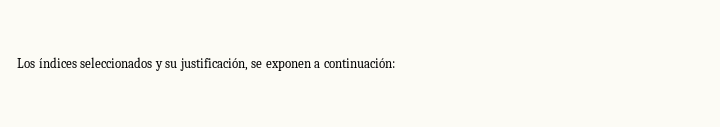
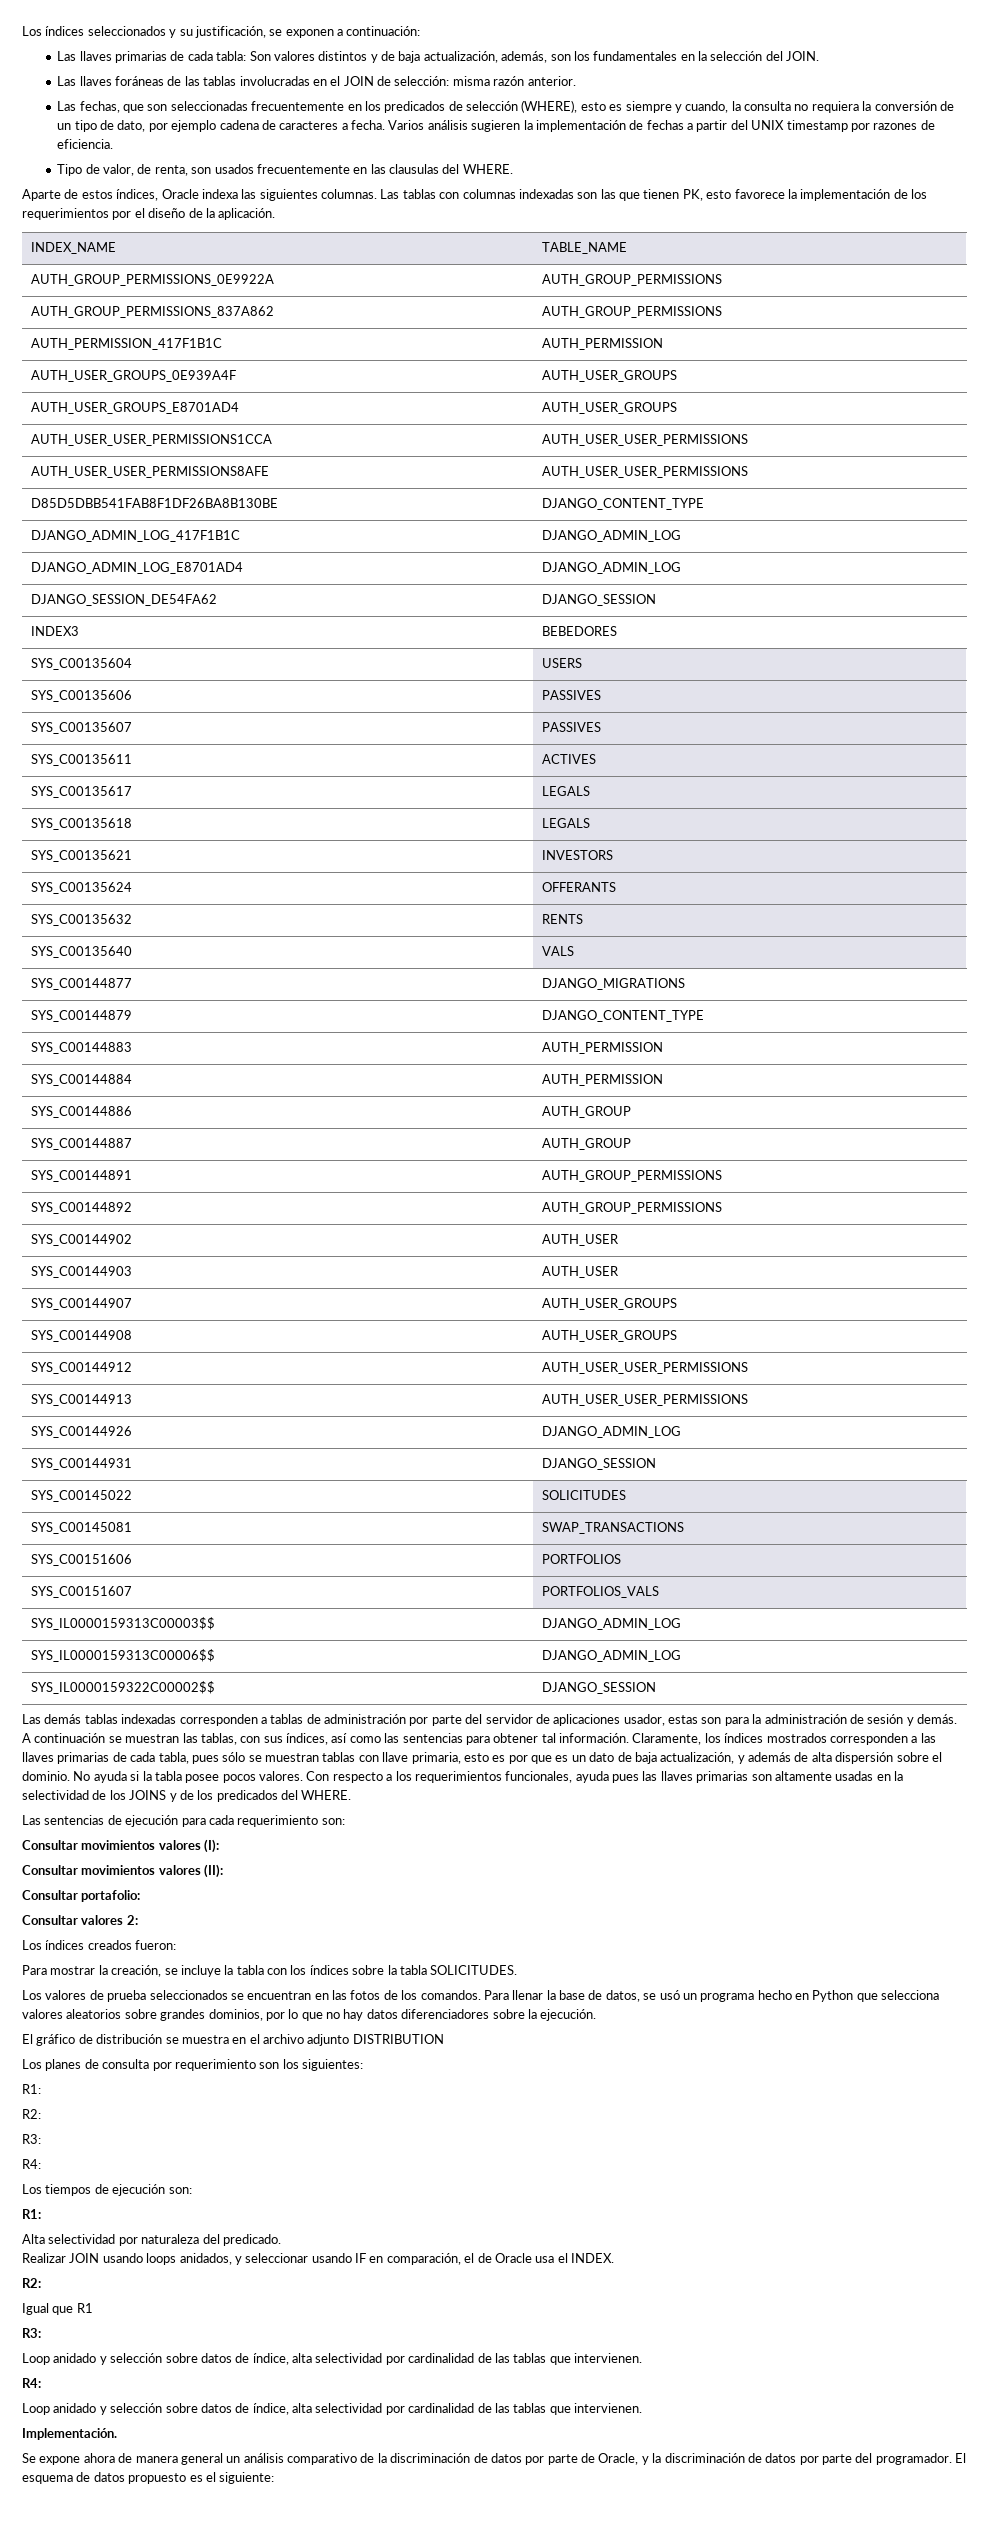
+ Las llaves primarias de cada tabla: Son valores distintos y de baja actualización, además, son los fundamentales en la selección del JOIN.
+ Las llaves foráneas de las tablas involucradas en el JOIN de selección: misma razón anterior.
+ Las fechas, que son seleccionadas frecuentemente en los predicados de selección (WHERE), esto es siempre y cuando, la consulta no requiera la conversión de un tipo de dato, por ejemplo cadena de caracteres a fecha. Varios análisis sugieren la implementación de fechas a partir del UNIX timestamp por razones de eficiencia.
+ Tipo de valor, de renta, son usados frecuentemente en las clausulas del WHERE.
+ Aparte de estos índices, Oracle indexa las siguientes columnas. Las tablas con columnas indexadas son las que tienen PK, esto favorece la implementación de los requerimientos por el diseño de la aplicación.
+ INDEX_NAME | TABLE_NAME
+ AUTH_GROUP_PERMISSIONS_0E9922A | AUTH_GROUP_PERMISSIONS
+ AUTH_GROUP_PERMISSIONS_837A862 | AUTH_GROUP_PERMISSIONS
+ AUTH_PERMISSION_417F1B1C | AUTH_PERMISSION
+ AUTH_USER_GROUPS_0E939A4F | AUTH_USER_GROUPS
+ AUTH_USER_GROUPS_E8701AD4 | AUTH_USER_GROUPS
+ AUTH_USER_USER_PERMISSIONS1CCA | AUTH_USER_USER_PERMISSIONS
+ AUTH_USER_USER_PERMISSIONS8AFE | AUTH_USER_USER_PERMISSIONS
+ D85D5DBB541FAB8F1DF26BA8B130BE | DJANGO_CONTENT_TYPE
+ DJANGO_ADMIN_LOG_417F1B1C | DJANGO_ADMIN_LOG
+ DJANGO_ADMIN_LOG_E8701AD4 | DJANGO_ADMIN_LOG
+ DJANGO_SESSION_DE54FA62 | DJANGO_SESSION
+ INDEX3 | BEBEDORES
+ SYS_C00135604 | USERS
+ SYS_C00135606 | PASSIVES
+ SYS_C00135607 | PASSIVES
+ SYS_C00135611 | ACTIVES
+ SYS_C00135617 | LEGALS
+ SYS_C00135618 | LEGALS
+ SYS_C00135621 | INVESTORS
+ SYS_C00135624 | OFFERANTS
+ SYS_C00135632 | RENTS
+ SYS_C00135640 | VALS
+ SYS_C00144877 | DJANGO_MIGRATIONS
+ SYS_C00144879 | DJANGO_CONTENT_TYPE
+ SYS_C00144883 | AUTH_PERMISSION
+ SYS_C00144884 | AUTH_PERMISSION
+ SYS_C00144886 | AUTH_GROUP
+ SYS_C00144887 | AUTH_GROUP
+ SYS_C00144891 | AUTH_GROUP_PERMISSIONS
+ SYS_C00144892 | AUTH_GROUP_PERMISSIONS
+ SYS_C00144902 | AUTH_USER
+ SYS_C00144903 | AUTH_USER
+ SYS_C00144907 | AUTH_USER_GROUPS
+ SYS_C00144908 | AUTH_USER_GROUPS
+ SYS_C00144912 | AUTH_USER_USER_PERMISSIONS
+ SYS_C00144913 | AUTH_USER_USER_PERMISSIONS
+ SYS_C00144926 | DJANGO_ADMIN_LOG
+ SYS_C00144931 | DJANGO_SESSION
+ SYS_C00145022 | SOLICITUDES
+ SYS_C00145081 | SWAP_TRANSACTIONS
+ SYS_C00151606 | PORTFOLIOS
+ SYS_C00151607 | PORTFOLIOS_VALS
+ SYS_IL0000159313C00003$$ | DJANGO_ADMIN_LOG
+ SYS_IL0000159313C00006$$ | DJANGO_ADMIN_LOG
+ SYS_IL0000159322C00002$$ | DJANGO_SESSION
+ Las demás tablas indexadas corresponden a tablas de administración por parte del servidor de aplicaciones usador, estas son para la administración de sesión y demás. A continuación se muestran las tablas, con sus índices, así como las sentencias para obtener tal información. Claramente, los índices mostrados corresponden a las llaves primarias de cada tabla, pues sólo se muestran tablas con llave primaria, esto es por que es un dato de baja actualización, y además de alta dispersión sobre el dominio. No ayuda si la tabla posee pocos valores. Con respecto a los requerimientos funcionales, ayuda pues las llaves primarias son altamente usadas en la selectividad de los JOINS y de los predicados del WHERE.
+ Las sentencias de ejecución para cada requerimiento son:
+ Consultar movimientos valores (I):
+ Consultar movimientos valores (II):
+ Consultar portafolio:
+ Consultar valores 2:
+ Los índices creados fueron:
+ Para mostrar la creación, se incluye la tabla con los índices sobre la tabla SOLICITUDES.
+ Los valores de prueba seleccionados se encuentran en las fotos de los comandos. Para llenar la base de datos, se usó un programa hecho en Python que selecciona valores aleatorios sobre grandes dominios, por lo que no hay datos diferenciadores sobre la ejecución.
+ El gráfico de distribución se muestra en el archivo adjunto DISTRIBUTION
+ Los planes de consulta por requerimiento son los siguientes:
+ R1:
+ R2:
+ R3:
+ R4:
+ Los tiempos de ejecución son:
+ R1:
+ Alta selectividad por naturaleza del predicado.
+ Realizar JOIN usando loops anidados, y seleccionar usando IF en comparación, el de Oracle usa el INDEX.
+ R2:
+ Igual que R1
+ R3:
+ Loop anidado y selección sobre datos de índice, alta selectividad por cardinalidad de las tablas que intervienen.
+ R4:
+ Loop anidado y selección sobre datos de índice, alta selectividad por cardinalidad de las tablas que intervienen.
+ Implementación.
+ Se expone ahora de manera general un análisis comparativo de la discriminación de datos por parte de Oracle, y la discriminación de datos por parte del programador. El esquema de datos propuesto es el siguiente:

